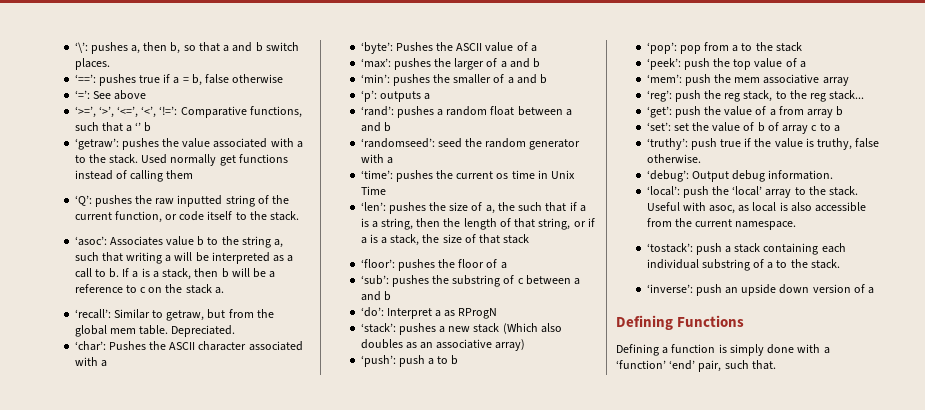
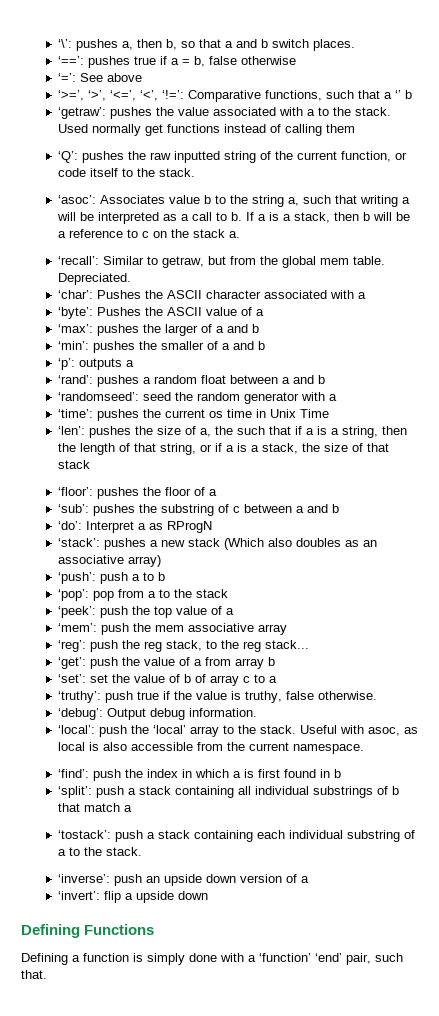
+ ‘find’: push the index in which a is first found in b
+ ‘split’: push a stack containing all individual substrings of b that match a
+ ‘invert’: flip a upside down

